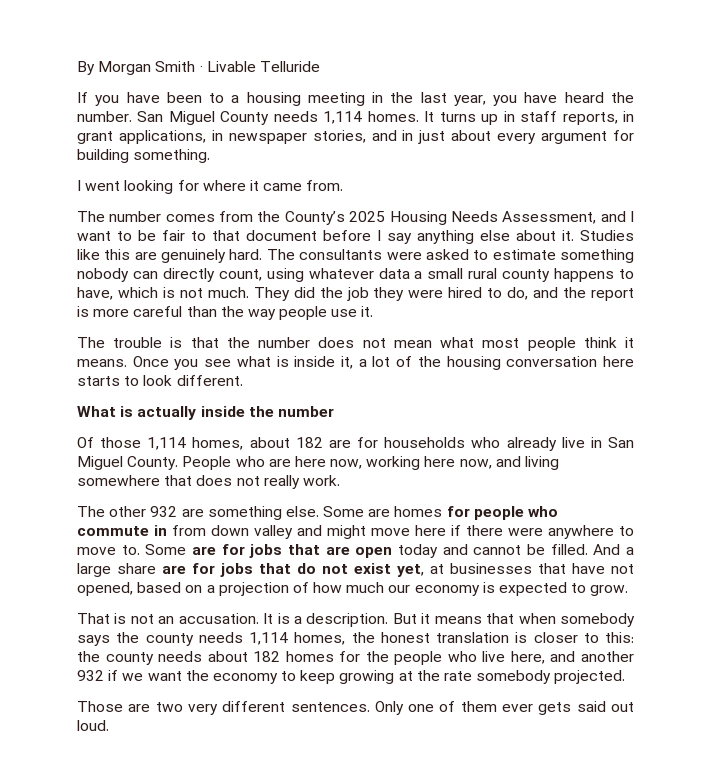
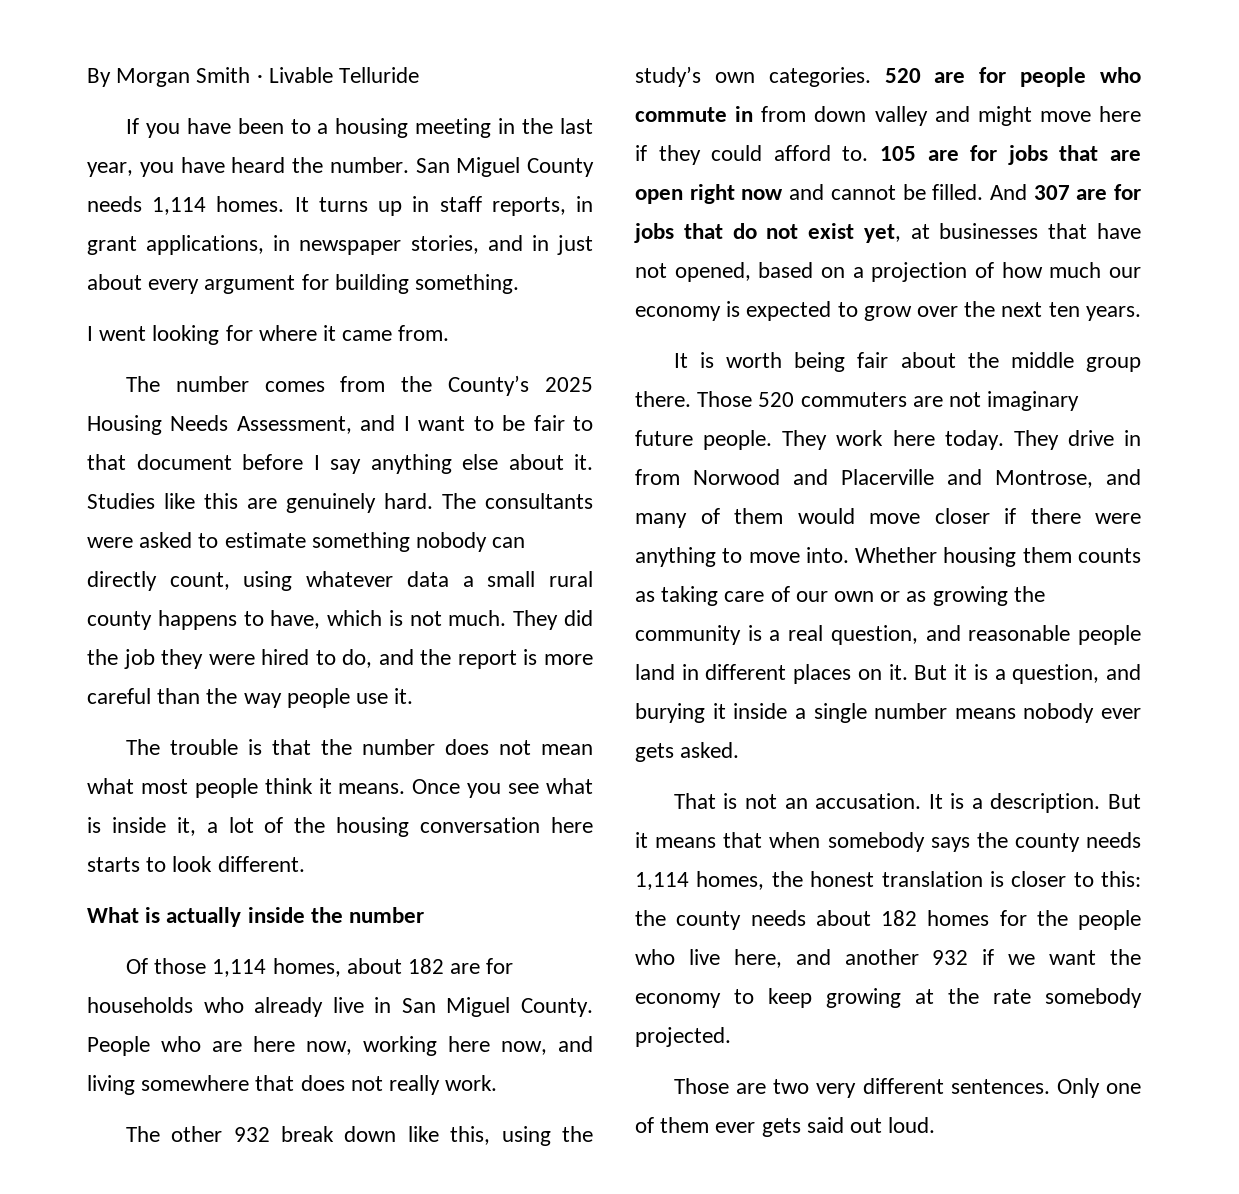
- The other 932 are something else. Some are homes for people who commute in from down valley and might move here if there were anywhere to move to. Some are for jobs that are open today and cannot be filled.
+ The other 932 break down like this, using the study’s own categories. 520 are for people who commute in from down valley and might move here if they could afford to. 105 are for jobs that are open right now and cannot be filled.
- And a large share are for jobs that do not exist yet, at businesses that have not opened, based on a projection of how much our economy is expected to grow.
+ And 307 are for jobs that do not exist yet, at businesses that have not opened, based on a projection of how much our economy is expected to grow over the next ten years.
+ It is worth being fair about the middle group there. Those 520 commuters are not imaginary future people. They work here today. They drive in from Norwood and Placerville and Montrose, and many of them would move closer if there were anything to move into. Whether housing them counts as taking care of our own or as growing the community is a real question, and reasonable people land in different places on it. But it is a question, and burying it inside a single number means nobody ever gets asked.

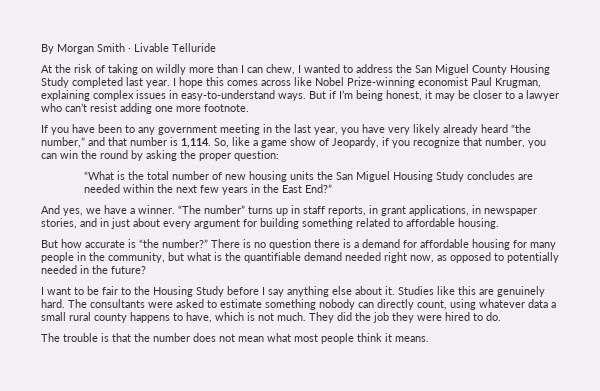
+ At the risk of taking on wildly more than I can chew, I wanted to address the San Miguel County Housing Study completed last year. I hope this comes across like Nobel Prize-winning economist Paul Krugman, explaining complex issues in easy-to-understand ways. But if I’m being honest, it may be closer to a lawyer who can’t resist adding one more footnote.
- If you have been to a housing meeting in the last year, you have heard the number. San Miguel County needs 1,114 homes. It turns up in staff reports, in grant applications, in newspaper stories, and in just about every argument for building something.
- I went looking for where it came from.
- The number comes from the County’s 2025 Housing Needs Assessment, and I want to be fair to that document before I say anything else about it.
+ If you have been to any government meeting in the last year, you have very likely already heard “the number,” and that number is 1,114. So, like a game show of Jeopardy, if you recognize that number, you can win the round by asking the proper question:
+ “What is the total number of new housing units the San Miguel Housing Study concludes are needed within the next few years in the East End?”
+ And yes, we have a winner. “The number” turns up in staff reports, in grant applications, in newspaper stories, and in just about every argument for building something related to affordable housing.
+ But how accurate is “the number?” There is no question there is a demand for affordable housing for many people in the community, but what is the quantifiable demand needed right now, as opposed to potentially needed in the future?
+ I want to be fair to the Housing Study before I say anything else about it.
- They did the job they were hired to do, and the report is more careful than the way people use it.
+ They did the job they were hired to do.
- Once you see what is inside it, a lot of the housing conversation here starts to look different.
- What is actually inside the number
- Of those 1,114 homes, about 182 are for households who already live in San Miguel County. People who are here now, working here now, and living somewhere that does not really work.
- The other 932 break down like this, using the study’s own categories. 520 are for people who commute in from down valley and might move here if they could afford to. 105 are for jobs that are open right now and cannot be filled. And 307 are for jobs that do not exist yet, at businesses that have not opened, based on a projection of how much our economy is expected to grow over the next ten years.
- It is worth being fair about the middle group there. Those 520 commuters are not imaginary future people. They work here today. They drive in from Norwood and Placerville and Montrose, and many of them would move closer if there were anything to move into. Whether housing them counts as taking care of our own or as growing the community is a real question, and reasonable people land in different places on it. But it is a question, and burying it inside a single number means nobody ever gets asked.
- That is not an accusation. It is a description. But it means that when somebody says the county needs 1,114 homes, the honest translation is closer to this: the county needs about 182 homes for the people who live here, and another 932 if we want the economy to keep growing at the rate somebody projected.
- Those are two very different sentences. Only one of them ever gets said out loud.

